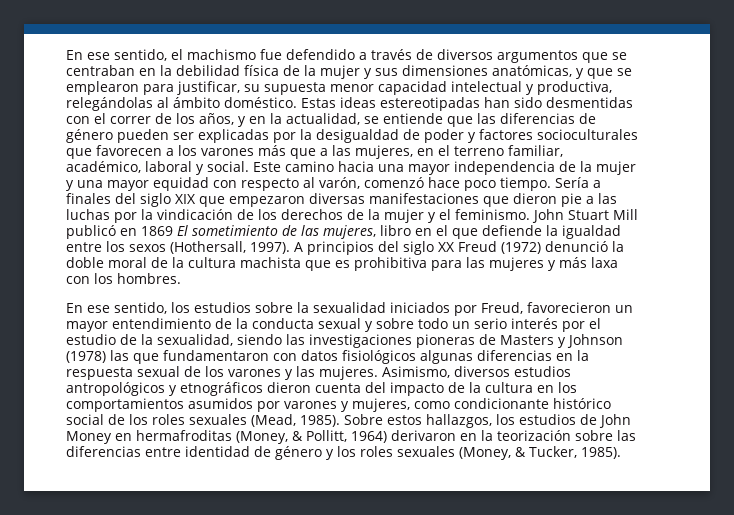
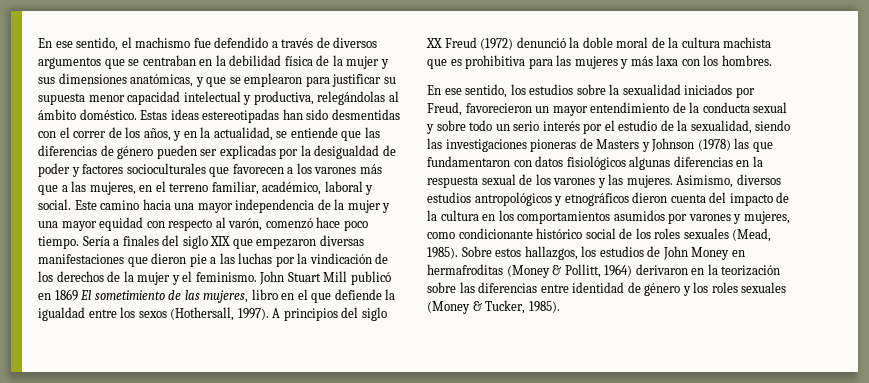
- En ese sentido, el machismo fue defendido a través de diversos argumentos que se centraban en la debilidad física de la mujer y sus dimensiones anatómicas, y que se emplearon para justificar, su supuesta menor capacidad intelectual y productiva, relegándolas al ámbito doméstico.
+ En ese sentido, el machismo fue defendido a través de diversos argumentos que se centraban en la debilidad física de la mujer y sus dimensiones anatómicas, y que se emplearon para justificar su supuesta menor capacidad intelectual y productiva, relegándolas al ámbito doméstico.
- Sobre estos hallazgos, los estudios de John Money en hermafroditas (Money, & Pollitt, 1964) derivaron en la teorización sobre las diferencias entre identidad de género y los roles sexuales (Money, & Tucker, 1985).
+ Sobre estos hallazgos, los estudios de John Money en hermafroditas (Money & Pollitt, 1964) derivaron en la teorización sobre las diferencias entre identidad de género y los roles sexuales (Money & Tucker, 1985).

